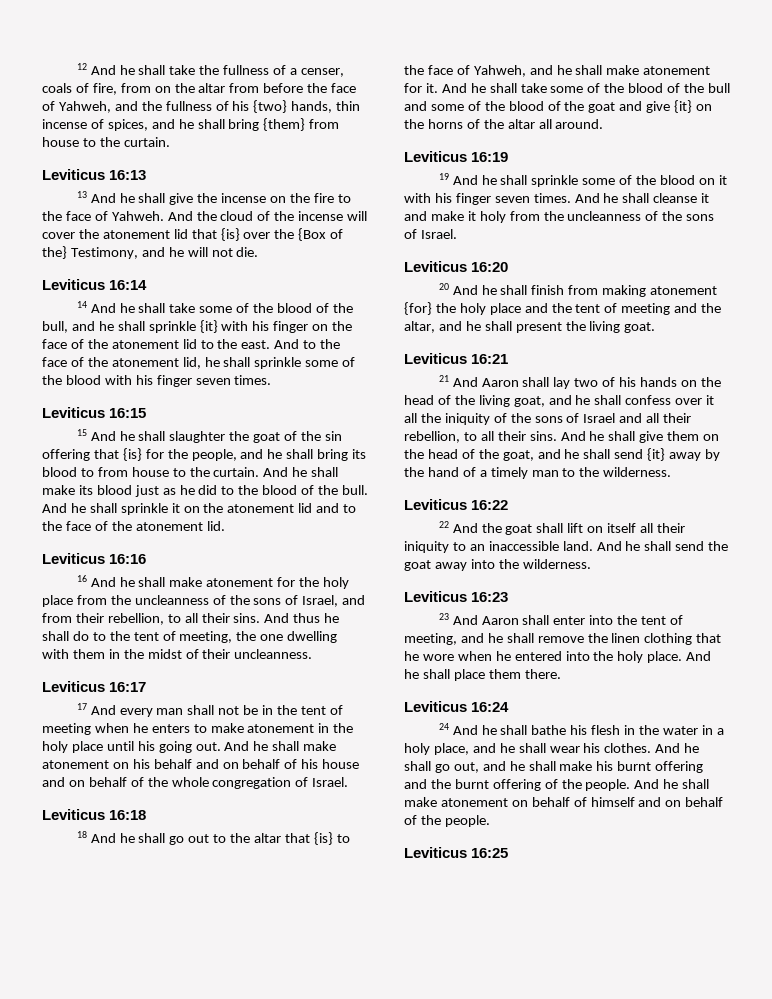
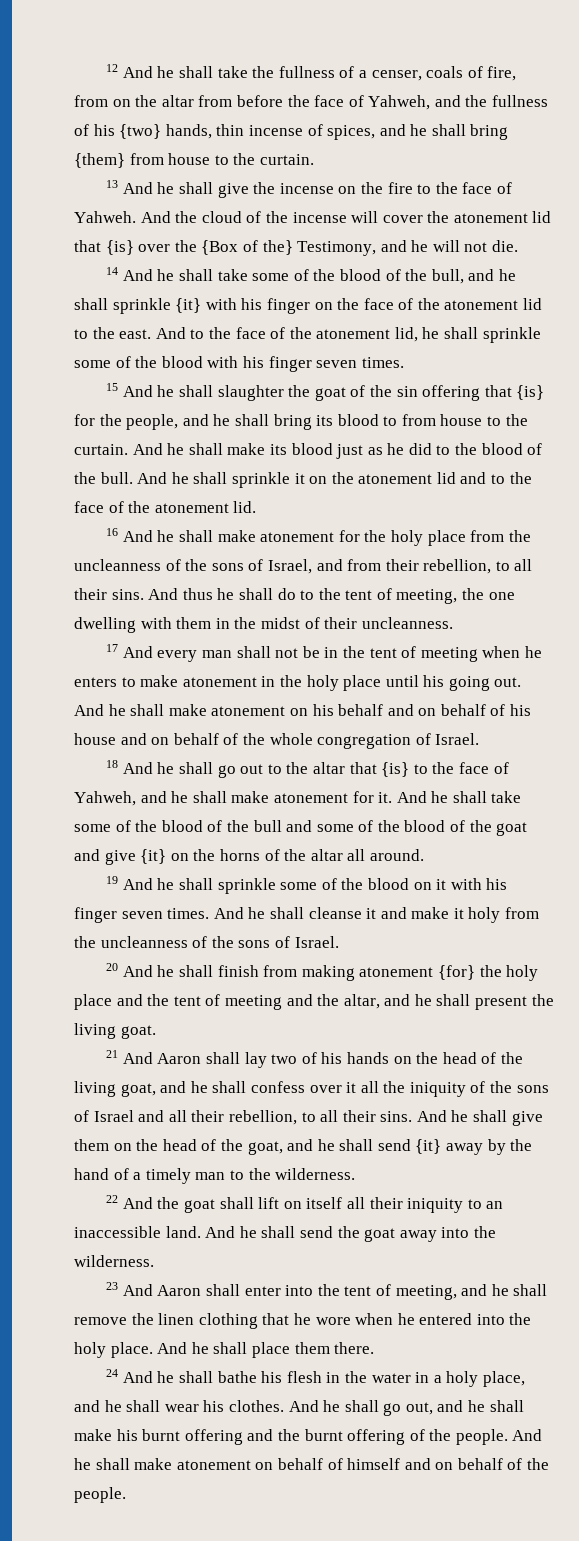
- Leviticus 16:13
- Leviticus 16:14
- Leviticus 16:15
- Leviticus 16:16
- Leviticus 16:17
- Leviticus 16:18
- Leviticus 16:19
- Leviticus 16:20
- Leviticus 16:21
- Leviticus 16:22
- Leviticus 16:23
- Leviticus 16:24
- Leviticus 16:25

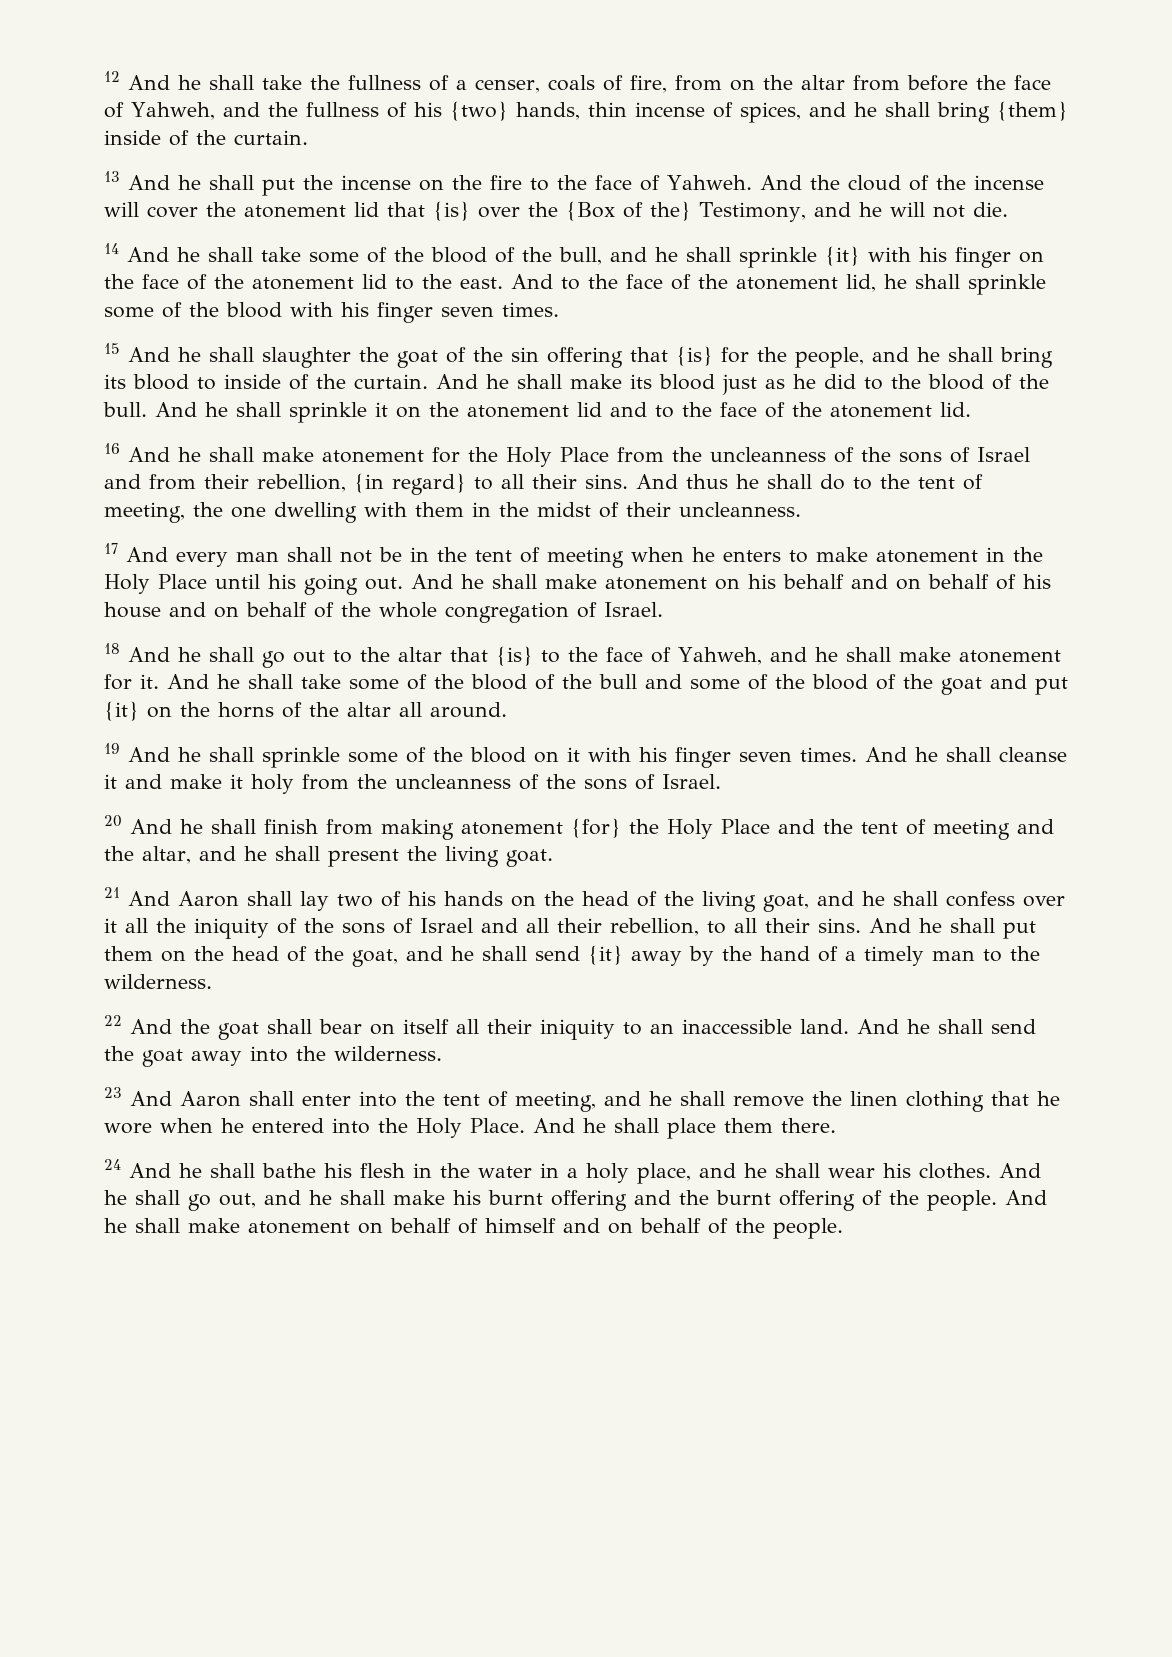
- 12 And he shall take the fullness of a censer, coals of fire, from on the altar from before the face of Yahweh, and the fullness of his {two} hands, thin incense of spices, and he shall bring {them} from house to the curtain.
+ 12 And he shall take the fullness of a censer, coals of fire, from on the altar from before the face of Yahweh, and the fullness of his {two} hands, thin incense of spices, and he shall bring {them} inside of the curtain.
- 13 And he shall give the incense on the fire to the face of Yahweh.
+ 13 And he shall put the incense on the fire to the face of Yahweh.
- 15 And he shall slaughter the goat of the sin offering that {is} for the people, and he shall bring its blood to from house to the curtain.
+ 15 And he shall slaughter the goat of the sin offering that {is} for the people, and he shall bring its blood to inside of the curtain.
- 16 And he shall make atonement for the holy place from the uncleanness of the sons of Israel, and from their rebellion, to all their sins.
+ 16 And he shall make atonement for the Holy Place from the uncleanness of the sons of Israel and from their rebellion, {in regard} to all their sins.
- 17 And every man shall not be in the tent of meeting when he enters to make atonement in the holy place until his going out.
+ 17 And every man shall not be in the tent of meeting when he enters to make atonement in the Holy Place until his going out.
- And he shall take some of the blood of the bull and some of the blood of the goat and give {it} on the horns of the altar all around.
+ And he shall take some of the blood of the bull and some of the blood of the goat and put {it} on the horns of the altar all around.
- 20 And he shall finish from making atonement {for} the holy place and the tent of meeting and the altar, and he shall present the living goat.
+ 20 And he shall finish from making atonement {for} the Holy Place and the tent of meeting and the altar, and he shall present the living goat.
- And he shall give them on the head of the goat, and he shall send {it} away by the hand of a timely man to the wilderness.
+ And he shall put them on the head of the goat, and he shall send {it} away by the hand of a timely man to the wilderness.
- 22 And the goat shall lift on itself all their iniquity to an inaccessible land.
+ 22 And the goat shall bear on itself all their iniquity to an inaccessible land.
- 23 And Aaron shall enter into the tent of meeting, and he shall remove the linen clothing that he wore when he entered into the holy place.
+ 23 And Aaron shall enter into the tent of meeting, and he shall remove the linen clothing that he wore when he entered into the Holy Place.

